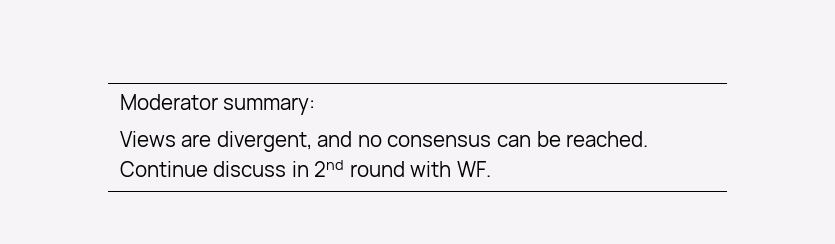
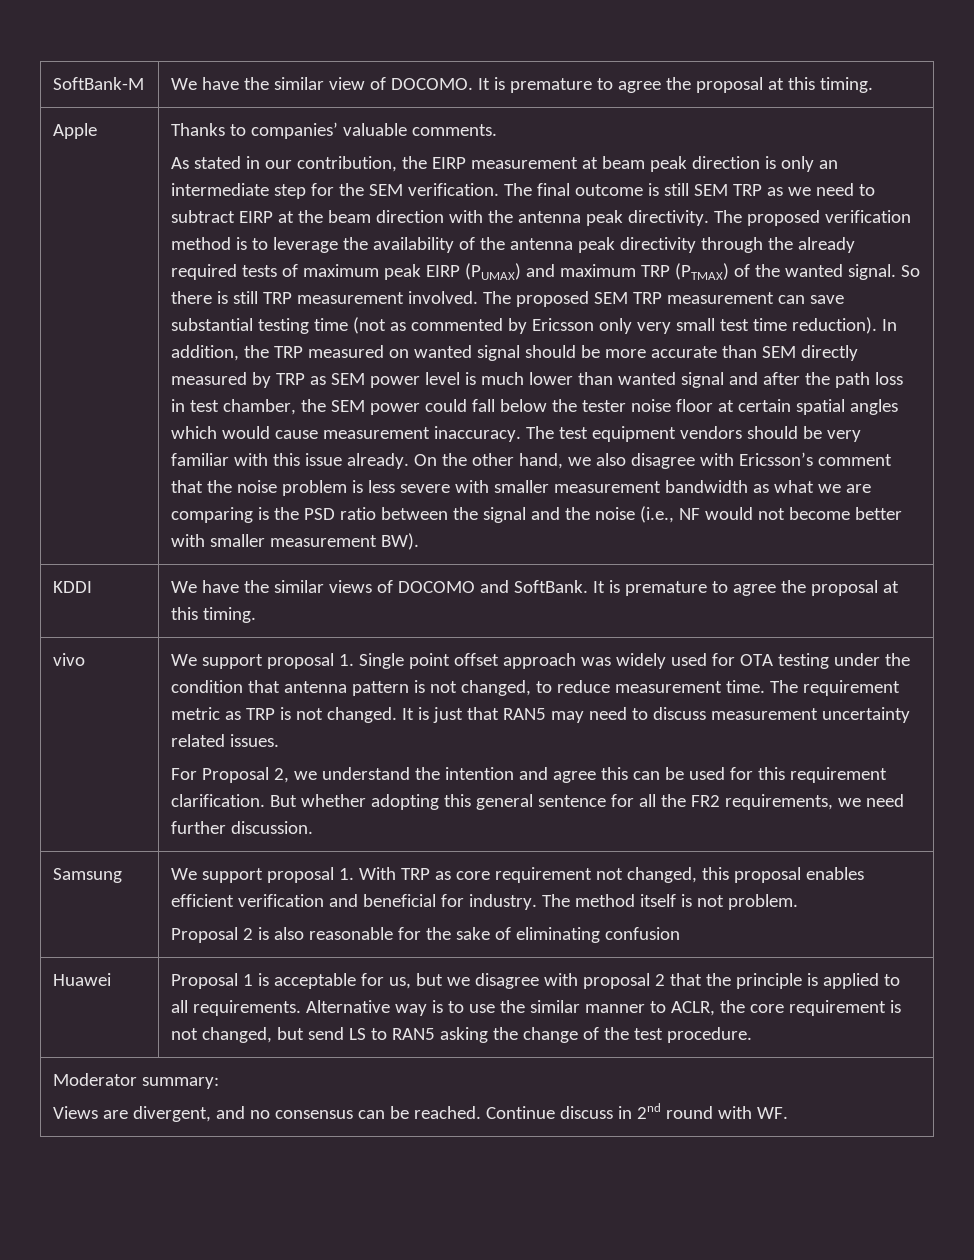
+ SoftBank-M | We have the similar view of DOCOMO. It is premature to agree the proposal at this timing.
+ Apple | Thanks to companies’ valuable comments.
+ As stated in our contribution, the EIRP measurement at beam peak direction is only an intermediate step for the SEM verification. The final outcome is still SEM TRP as we need to subtract EIRP at the beam direction with the antenna peak directivity. The proposed verification method is to leverage the availability of the antenna peak directivity through the already required tests of maximum peak EIRP (PUMAX) and maximum TRP (PTMAX) of the wanted signal. So there is still TRP measurement involved. The proposed SEM TRP measurement can save substantial testing time (not as commented by Ericsson only very small test time reduction). In addition, the TRP measured on wanted signal should be more accurate than SEM directly measured by TRP as SEM power level is much lower than wanted signal and after the path loss in test chamber, the SEM power could fall below the tester noise floor at certain spatial angles which would cause measurement inaccuracy. The test equipment vendors should be very familiar with this issue already. On the other hand, we also disagree with Ericsson’s comment that the noise problem is less severe with smaller measurement bandwidth as what we are comparing is the PSD ratio between the signal and the noise (i.e., NF would not become better with smaller measurement BW).
+ KDDI | We have the similar views of DOCOMO and SoftBank. It is premature to agree the proposal at this timing.
+ vivo | We support proposal 1. Single point offset approach was widely used for OTA testing under the condition that antenna pattern is not changed, to reduce measurement time. The requirement metric as TRP is not changed. It is just that RAN5 may need to discuss measurement uncertainty related issues.
+ For Proposal 2, we understand the intention and agree this can be used for this requirement clarification. But whether adopting this general sentence for all the FR2 requirements, we need further discussion.
+ Samsung | We support proposal 1. With TRP as core requirement not changed, this proposal enables efficient verification and beneficial for industry. The method itself is not problem.
+ Proposal 2 is also reasonable for the sake of eliminating confusion
+ Huawei | Proposal 1 is acceptable for us, but we disagree with proposal 2 that the principle is applied to all requirements. Alternative way is to use the similar manner to ACLR, the core requirement is not changed, but send LS to RAN5 asking the change of the test procedure.

